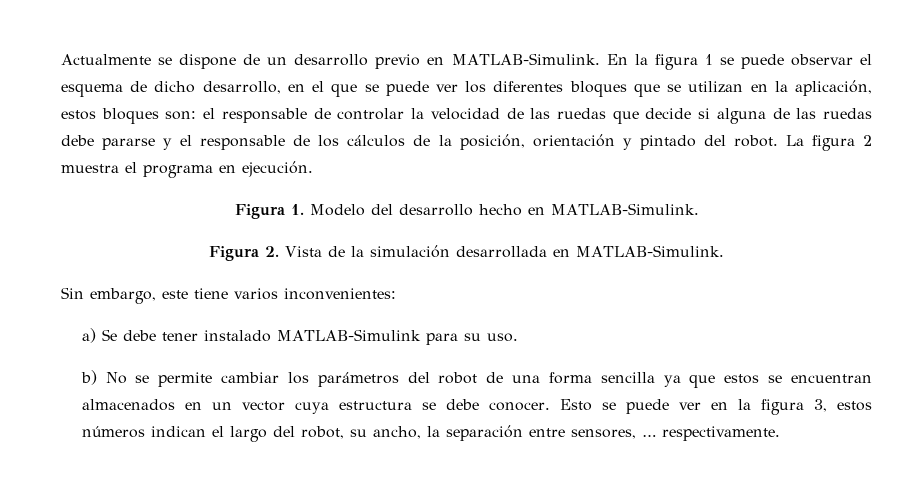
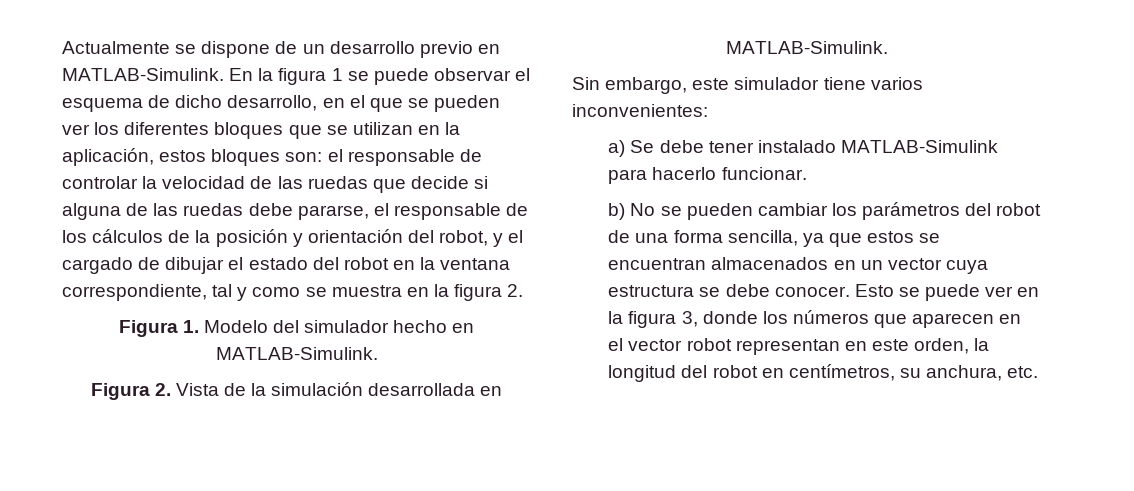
- En la figura 1 se puede observar el esquema de dicho desarrollo, en el que se puede ver los diferentes bloques que se utilizan en la aplicación, estos bloques son: el responsable de controlar la velocidad de las ruedas que decide si alguna de las ruedas debe pararse y el responsable de los cálculos de la posición, orientación y pintado del robot. La figura 2 muestra el programa en ejecución.
+ En la figura 1 se puede observar el esquema de dicho desarrollo, en el que se pueden ver los diferentes bloques que se utilizan en la aplicación, estos bloques son: el responsable de controlar la velocidad de las ruedas que decide si alguna de las ruedas debe pararse, el responsable de los cálculos de la posición y orientación del robot, y el cargado de dibujar el estado del robot en la ventana correspondiente, tal y como se muestra en la figura 2.
- Figura 1. Modelo del desarrollo hecho en MATLAB-Simulink.
+ Figura 1. Modelo del simulador hecho en MATLAB-Simulink.
- Sin embargo, este tiene varios inconvenientes:
+ Sin embargo, este simulador tiene varios inconvenientes:
- a) Se debe tener instalado MATLAB-Simulink para su uso.
+ a) Se debe tener instalado MATLAB-Simulink para hacerlo funcionar.
- b) No se permite cambiar los parámetros del robot de una forma sencilla ya que estos se encuentran almacenados en un vector cuya estructura se debe conocer.
+ b) No se pueden cambiar los parámetros del robot de una forma sencilla, ya que estos se encuentran almacenados en un vector cuya estructura se debe conocer.
- Esto se puede ver en la figura 3, estos números indican el largo del robot, su ancho, la separación entre sensores, … respectivamente.
+ Esto se puede ver en la figura 3, donde los números que aparecen en el vector robot representan en este orden, la longitud del robot en centímetros, su anchura, etc.

